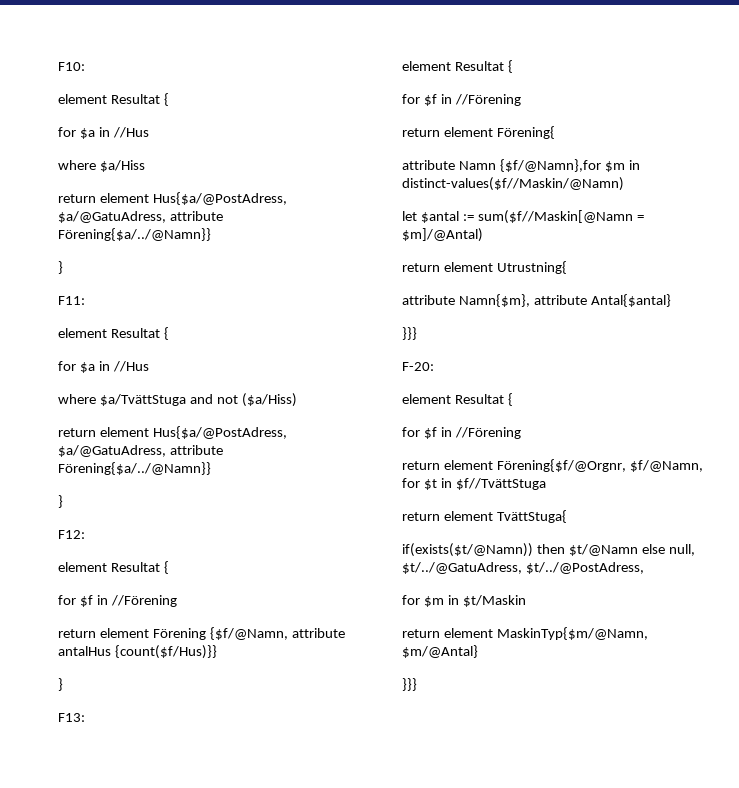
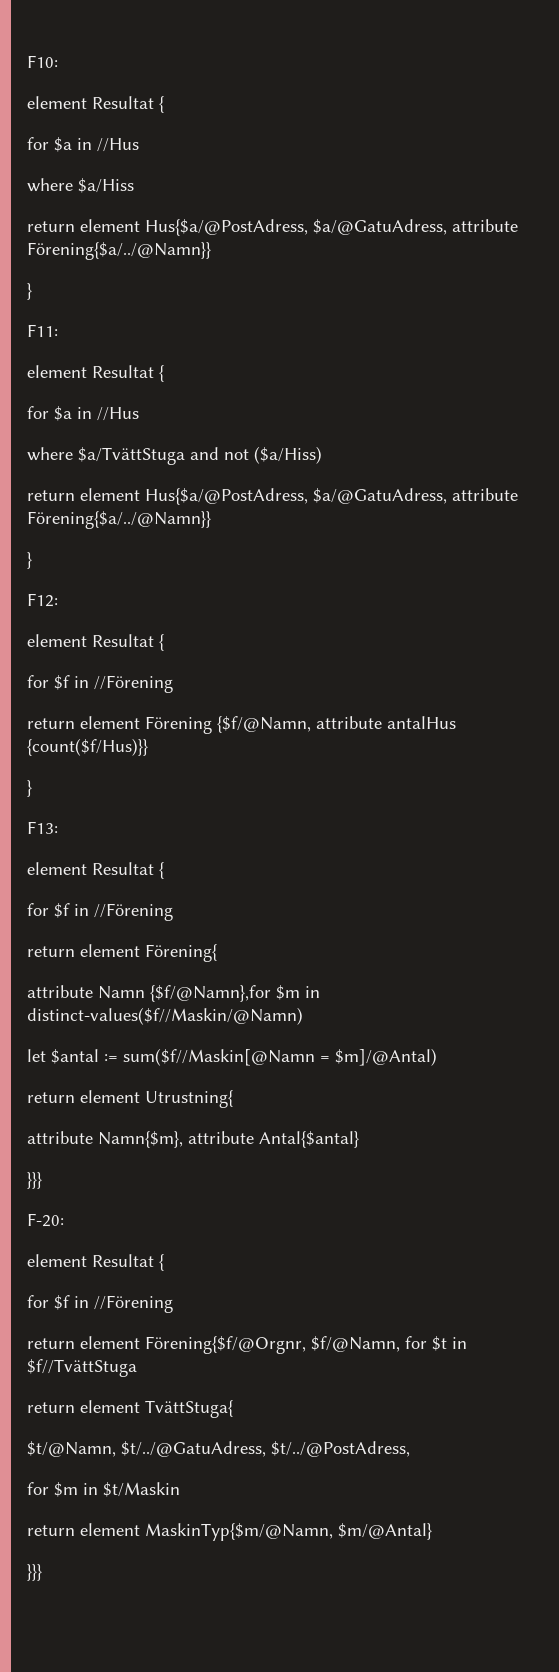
- if(exists($t/@Namn)) then $t/@Namn else null, $t/../@GatuAdress, $t/../@PostAdress,
+ $t/@Namn, $t/../@GatuAdress, $t/../@PostAdress,

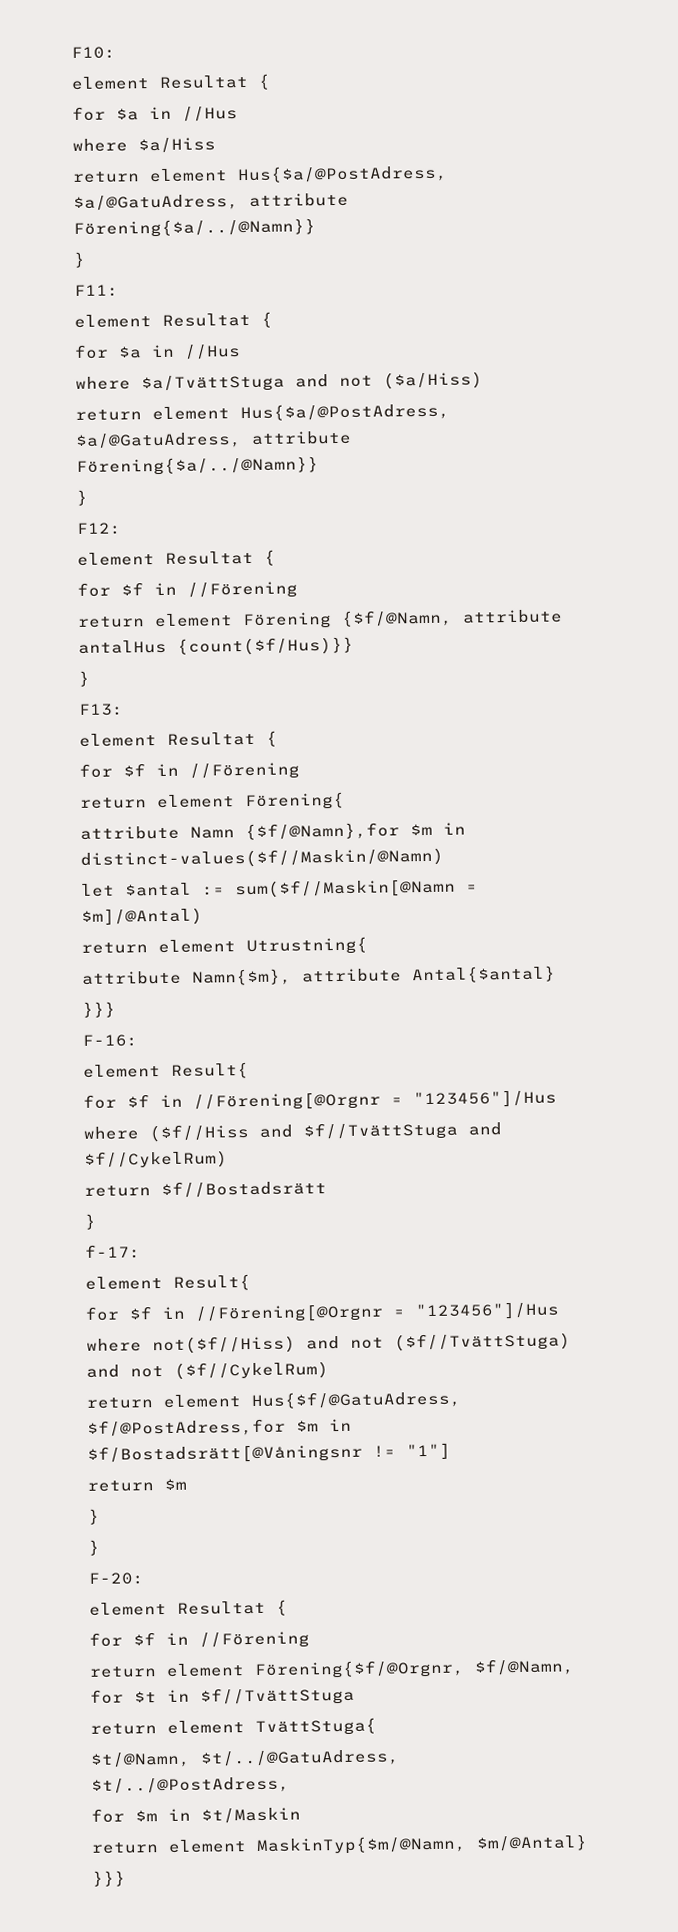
+ F-16:
+ element Result{
+ for $f in //Förening[@Orgnr = "123456"]/Hus
+ where ($f//Hiss and $f//TvättStuga and $f//CykelRum)
+ return $f//Bostadsrätt
+ }
+ f-17:
+ element Result{
+ for $f in //Förening[@Orgnr = "123456"]/Hus
+ where not($f//Hiss) and not ($f//TvättStuga) and not ($f//CykelRum)
+ return element Hus{$f/@GatuAdress, $f/@PostAdress,for $m in $f/Bostadsrätt[@Våningsnr != "1"]
+ return $m
+ }
+ }

